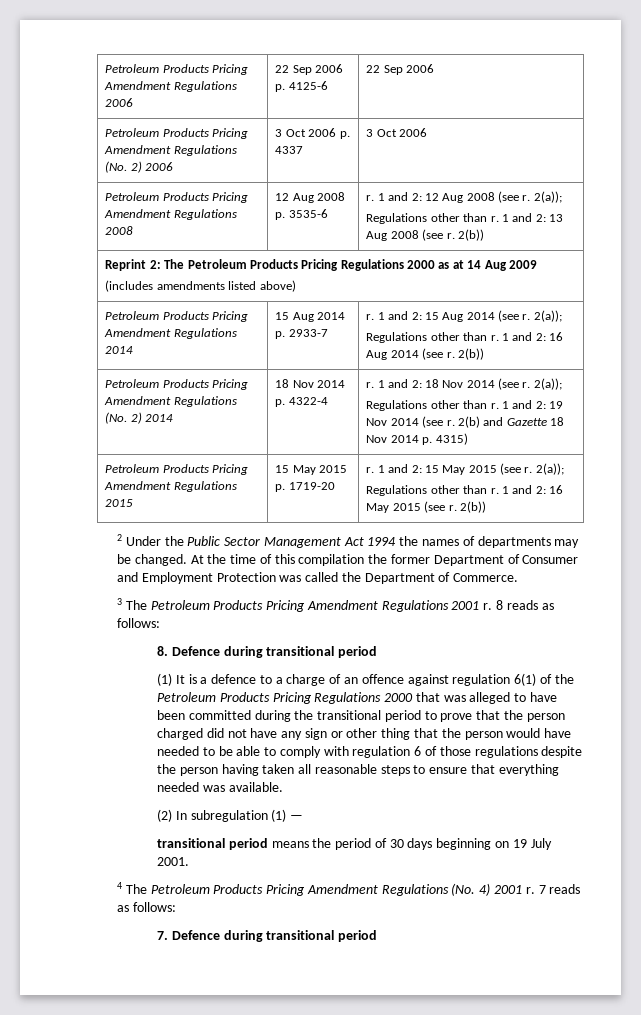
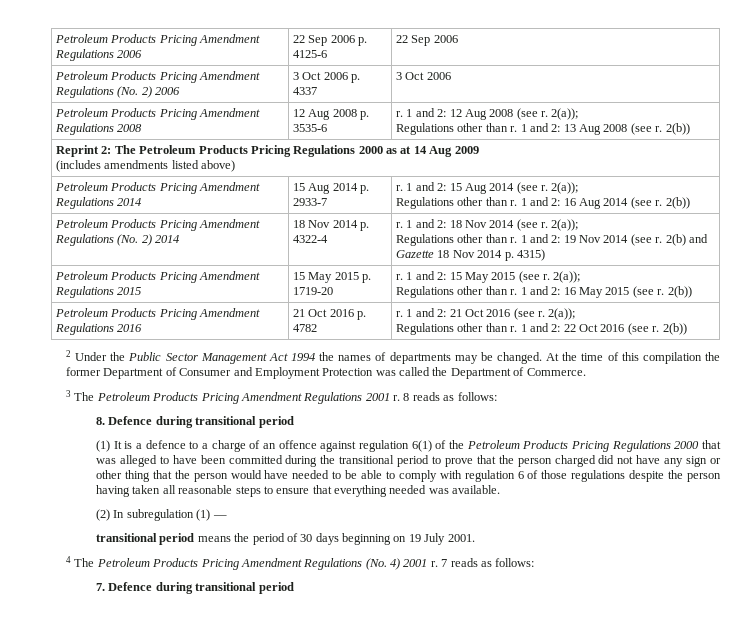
+ Petroleum Products Pricing Amendment Regulations 2016 | 21 Oct 2016 p. 4782 | r. 1 and 2: 21 Oct 2016 (see r. 2(a));
+ Regulations other than r. 1 and 2: 22 Oct 2016 (see r. 2(b))

